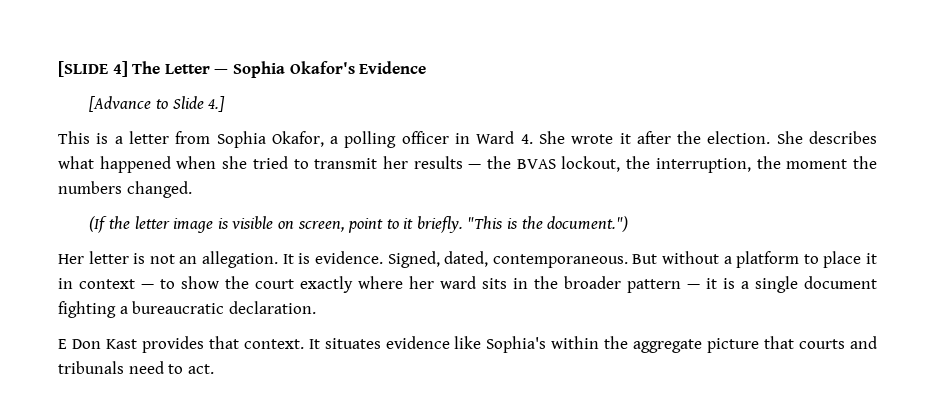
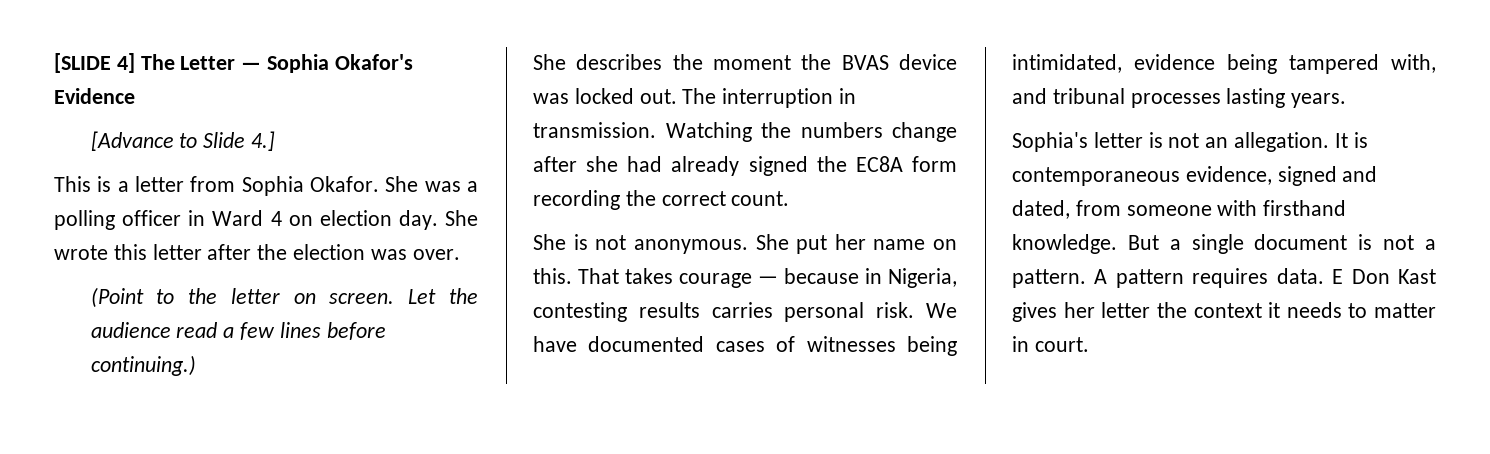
- This is a letter from Sophia Okafor, a polling officer in Ward 4. She wrote it after the election. She describes what happened when she tried to transmit her results — the BVAS lockout, the interruption, the moment the numbers changed.
- (If the letter image is visible on screen, point to it briefly. "This is the document.")
- Her letter is not an allegation.
+ This is a letter from Sophia Okafor. She was a polling officer in Ward 4 on election day. She wrote this letter after the election was over.
+ (Point to the letter on screen. Let the audience read a few lines before continuing.)
+ She describes the moment the BVAS device was locked out. The interruption in transmission. Watching the numbers change after she had already signed the EC8A form recording the correct count.
+ She is not anonymous. She put her name on this. That takes courage — because in Nigeria, contesting results carries personal risk. We have documented cases of witnesses being intimidated, evidence being tampered with, and tribunal processes lasting years.
+ Sophia's letter is not an allegation.
- It is evidence. Signed, dated, contemporaneous. But without a platform to place it in context — to show the court exactly where her ward sits in the broader pattern — it is a single document fighting a bureaucratic declaration.
- E Don Kast provides that context. It situates evidence like Sophia's within the aggregate picture that courts and tribunals need to act.
+ It is contemporaneous evidence, signed and dated, from someone with firsthand knowledge. But a single document is not a pattern. A pattern requires data. E Don Kast gives her letter the context it needs to matter in court.

